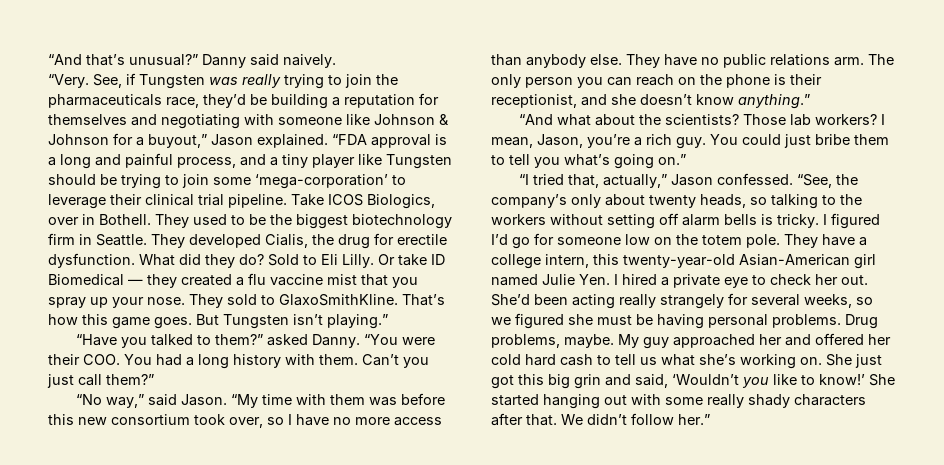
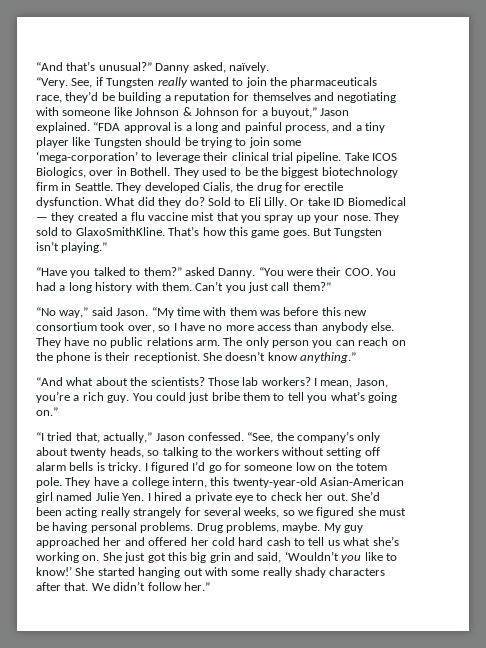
- Danny said naively.
+ Danny asked, naïvely.
- See, if Tungsten was really trying to join the pharmaceuticals race, they’d be building a reputation for themselves and negotiating with someone like Johnson & Johnson for a buyout,” Jason explained.
+ See, if Tungsten really wanted to join the pharmaceuticals race, they’d be building a reputation for themselves and negotiating with someone like Johnson & Johnson for a buyout,” Jason explained.
- The only person you can reach on the phone is their receptionist, and she doesn’t know anything.”
+ The only person you can reach on the phone is their receptionist. She doesn’t know anything.”

